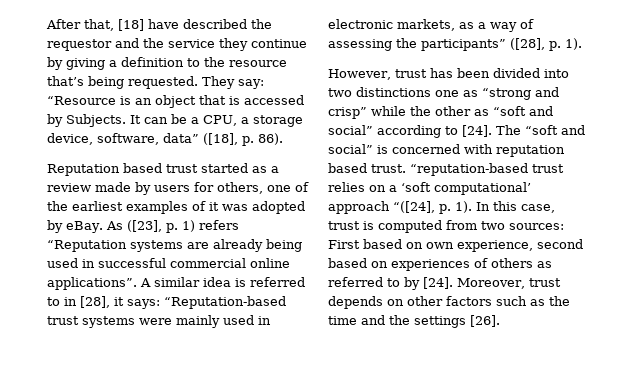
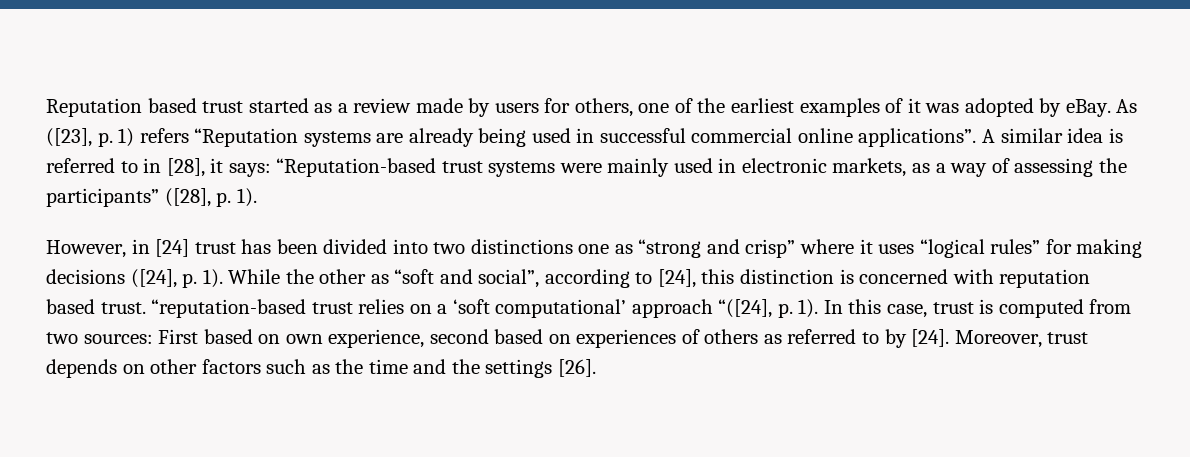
- After that, [18] have described the requestor and the service they continue by giving a definition to the resource that’s being requested. They say: “Resource is an object that is accessed by Subjects. It can be a CPU, a storage device, software, data” ([18], p. 86).
- However, trust has been divided into two distinctions one as “strong and crisp” while the other as “soft and social” according to [24]. The “soft and social” is concerned with reputation based trust.
+ However, in [24] trust has been divided into two distinctions one as “strong and crisp” where it uses “logical rules” for making decisions ([24], p. 1). While the other as “soft and social”, according to [24], this distinction is concerned with reputation based trust.

